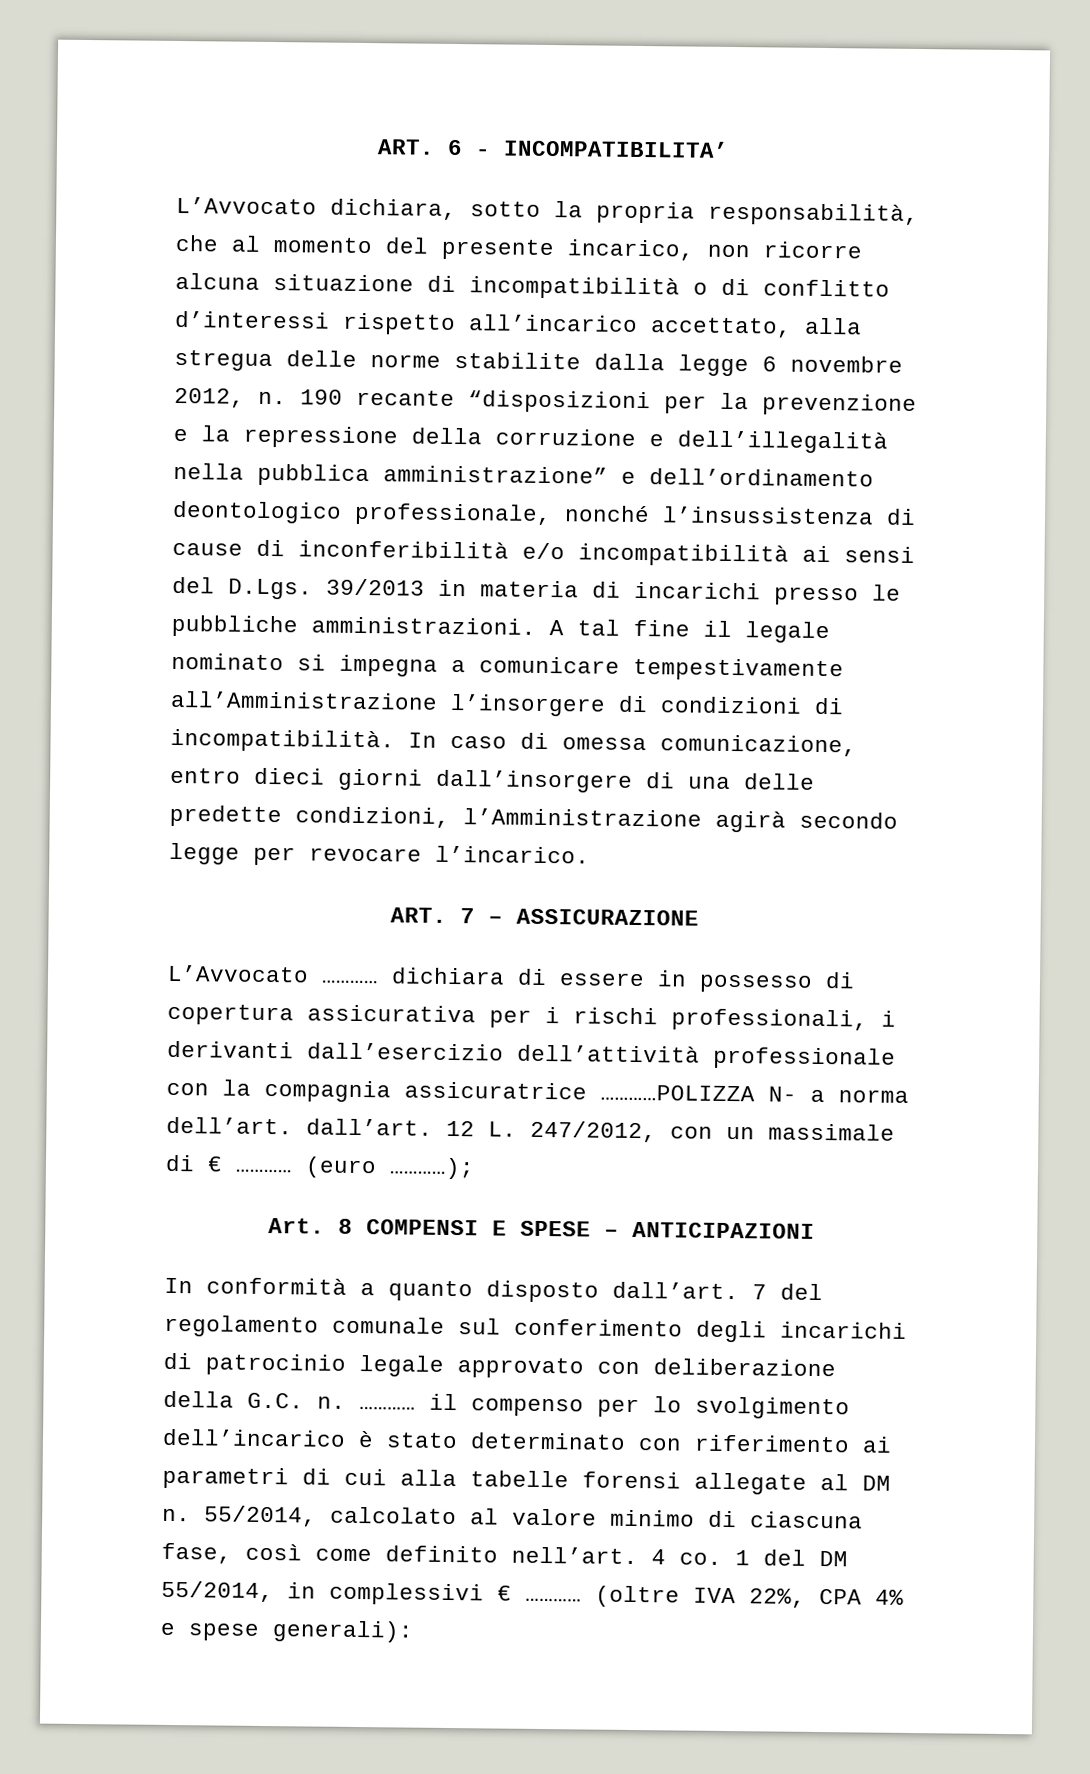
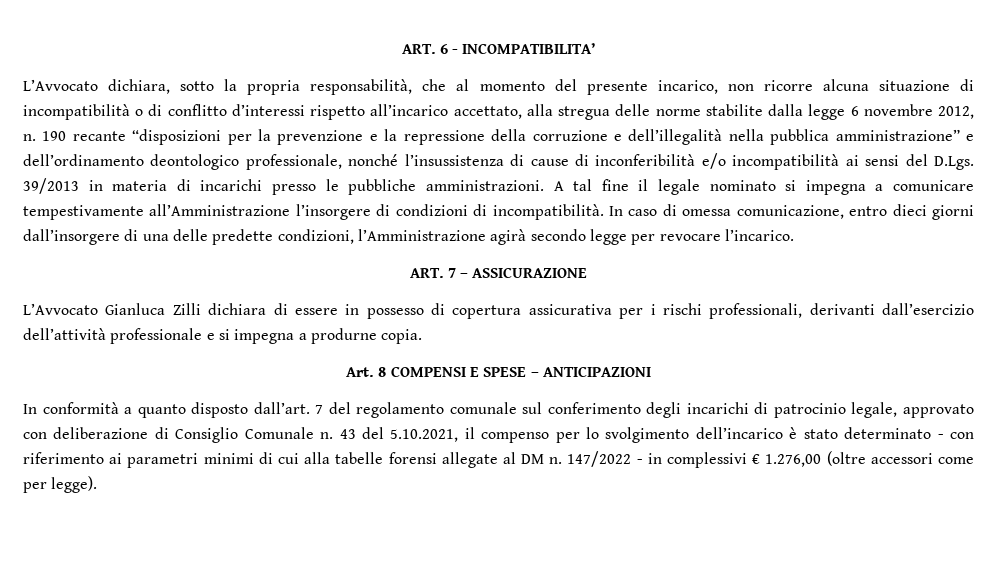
- L’Avvocato ………… dichiara di essere in possesso di copertura assicurativa per i rischi professionali, i derivanti dall’esercizio dell’attività professionale con la compagnia assicuratrice …………POLIZZA N- a norma dell’art. dall’art. 12 L. 247/2012, con un massimale di € ………… (euro …………);
+ L’Avvocato Gianluca Zilli dichiara di essere in possesso di copertura assicurativa per i rischi professionali, derivanti dall’esercizio dell’attività professionale e si impegna a produrne copia.
- 7 del regolamento comunale sul conferimento degli incarichi di patrocinio legale approvato con deliberazione della G.C. n. ………… il compenso per lo svolgimento dell’incarico è stato determinato con riferimento ai parametri di cui alla tabelle forensi allegate al DM n.
+ 7 del regolamento comunale sul conferimento degli incarichi di patrocinio legale, approvato con deliberazione di Consiglio Comunale n. 43 del 5.10.2021, il compenso per lo svolgimento dell’incarico è stato determinato - con riferimento ai parametri minimi di cui alla tabelle forensi allegate al DM n.
- 55/2014, calcolato al valore minimo di ciascuna fase, così come definito nell’art. 4 co. 1 del DM 55/2014, in complessivi € ………… (oltre IVA 22%, CPA 4% e spese generali):
+ 147/2022 - in complessivi € 1.276,00 (oltre accessori come per legge).

